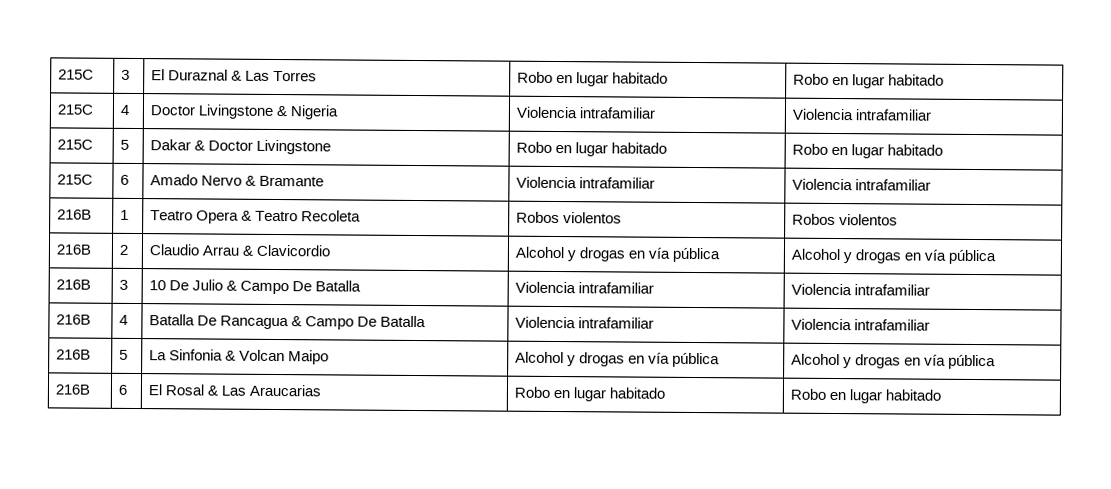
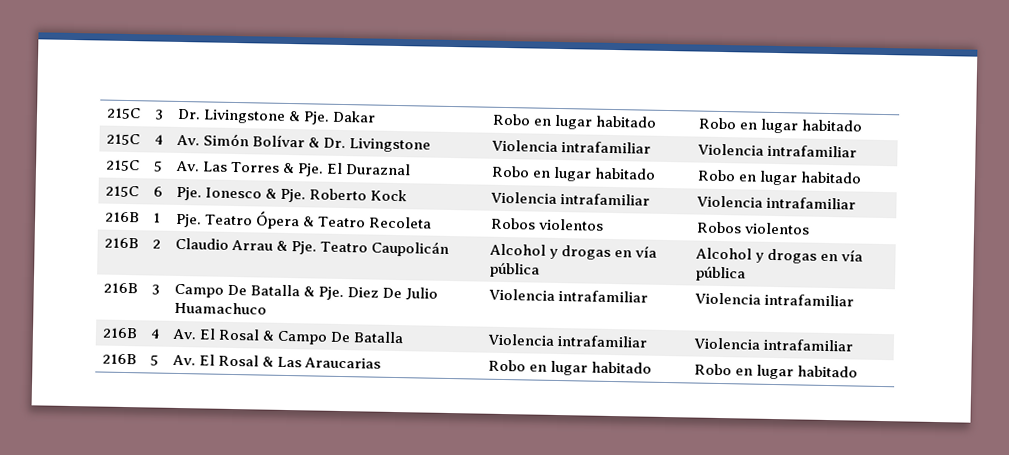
- 215C | 3 | El Duraznal & Las Torres | Robo en lugar habitado | Robo en lugar habitado
+ 215C | 3 | Dr. Livingstone & Pje. Dakar | Robo en lugar habitado | Robo en lugar habitado
- 215C | 4 | Doctor Livingstone & Nigeria | Violencia intrafamiliar | Violencia intrafamiliar
+ 215C | 4 | Av. Simón Bolívar & Dr. Livingstone | Violencia intrafamiliar | Violencia intrafamiliar
- 215C | 5 | Dakar & Doctor Livingstone | Robo en lugar habitado | Robo en lugar habitado
+ 215C | 5 | Av. Las Torres & Pje. El Duraznal | Robo en lugar habitado | Robo en lugar habitado
- 215C | 6 | Amado Nervo & Bramante | Violencia intrafamiliar | Violencia intrafamiliar
+ 215C | 6 | Pje. Ionesco & Pje. Roberto Kock | Violencia intrafamiliar | Violencia intrafamiliar
- 216B | 1 | Teatro Opera & Teatro Recoleta | Robos violentos | Robos violentos
+ 216B | 1 | Pje. Teatro Ópera & Teatro Recoleta | Robos violentos | Robos violentos
- 216B | 2 | Claudio Arrau & Clavicordio | Alcohol y drogas en vía pública | Alcohol y drogas en vía pública
+ 216B | 2 | Claudio Arrau & Pje. Teatro Caupolicán | Alcohol y drogas en vía pública | Alcohol y drogas en vía pública
- 216B | 3 | 10 De Julio & Campo De Batalla | Violencia intrafamiliar | Violencia intrafamiliar
+ 216B | 3 | Campo De Batalla & Pje. Diez De Julio Huamachuco | Violencia intrafamiliar | Violencia intrafamiliar
- 216B | 4 | Batalla De Rancagua & Campo De Batalla | Violencia intrafamiliar | Violencia intrafamiliar
+ 216B | 4 | Av. El Rosal & Campo De Batalla | Violencia intrafamiliar | Violencia intrafamiliar
- 216B | 5 | La Sinfonia & Volcan Maipo | Alcohol y drogas en vía pública | Alcohol y drogas en vía pública
- 216B | 6 | El Rosal & Las Araucarias | Robo en lugar habitado | Robo en lugar habitado
+ 216B | 5 | Av. El Rosal & Las Araucarias | Robo en lugar habitado | Robo en lugar habitado

